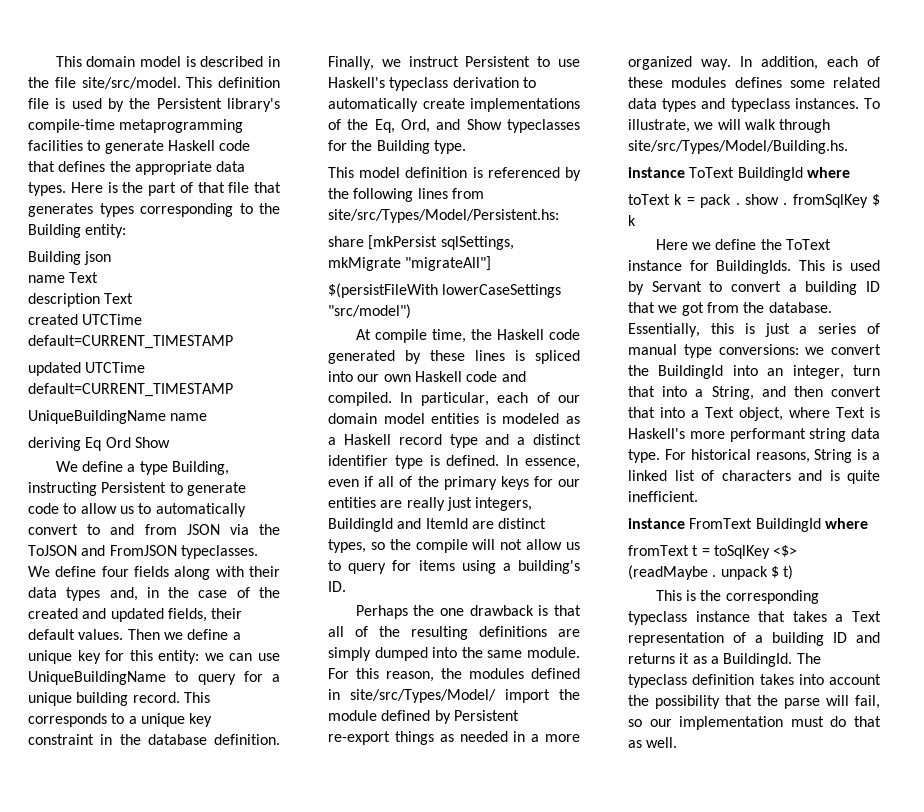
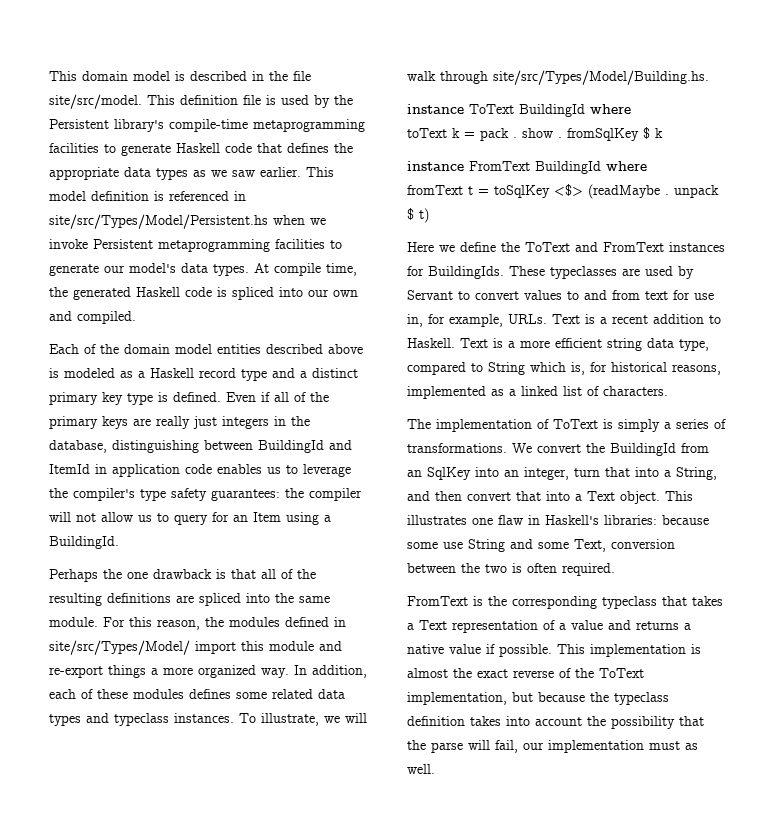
- This definition file is used by the Persistent library's compile-time metaprogramming facilities to generate Haskell code that defines the appropriate data types. Here is the part of that file that generates types corresponding to the Building entity:
- Building json
- name Text
- description Text
- created UTCTime default=CURRENT_TIMESTAMP
- updated UTCTime default=CURRENT_TIMESTAMP
- UniqueBuildingName name
- deriving Eq Ord Show
- We define a type Building, instructing Persistent to generate code to allow us to automatically convert to and from JSON via the ToJSON and FromJSON typeclasses. We define four fields along with their data types and, in the case of the created and updated fields, their default values. Then we define a unique key for this entity: we can use UniqueBuildingName to query for a unique building record. This corresponds to a unique key constraint in the database definition. Finally, we instruct Persistent to use Haskell's typeclass derivation to automatically create implementations of the Eq, Ord, and Show typeclasses for the Building type.
- This model definition is referenced by the following lines from site/src/Types/Model/Persistent.hs:
- share [mkPersist sqlSettings, mkMigrate "migrateAll"]
- $(persistFileWith lowerCaseSettings "src/model")
- At compile time, the Haskell code generated by these lines is spliced into our own Haskell code and compiled. In particular, each of our domain model entities is modeled as a Haskell record type and a distinct identifier type is defined.
+ This definition file is used by the Persistent library's compile-time metaprogramming facilities to generate Haskell code that defines the appropriate data types as we saw earlier. This model definition is referenced in site/src/Types/Model/Persistent.hs when we invoke Persistent metaprogramming facilities to generate our model's data types. At compile time, the generated Haskell code is spliced into our own and compiled.
+ Each of the domain model entities described above is modeled as a Haskell record type and a distinct primary key type is defined.
- In essence, even if all of the primary keys for our entities are really just integers, BuildingId and ItemId are distinct types, so the compile will not allow us to query for items using a building's ID.
+ Even if all of the primary keys are really just integers in the database, distinguishing between BuildingId and ItemId in application code enables us to leverage the compiler's type safety guarantees: the compiler will not allow us to query for an Item using a BuildingId.
- Perhaps the one drawback is that all of the resulting definitions are simply dumped into the same module.
+ Perhaps the one drawback is that all of the resulting definitions are spliced into the same module.
- For this reason, the modules defined in site/src/Types/Model/ import the module defined by Persistent re-export things as needed in a more organized way.
+ For this reason, the modules defined in site/src/Types/Model/ import this module and re-export things a more organized way.
- Here we define the ToText instance for BuildingIds. This is used by Servant to convert a building ID that we got from the database. Essentially, this is just a series of manual type conversions: we convert the BuildingId into an integer, turn that into a String, and then convert that into a Text object, where Text is Haskell's more performant string data type. For historical reasons, String is a linked list of characters and is quite inefficient.
- This is the corresponding typeclass instance that takes a Text representation of a building ID and returns it as a BuildingId. The typeclass definition takes into account the possibility that the parse will fail, so our implementation must do that as well.
+ Here we define the ToText and FromText instances for BuildingIds. These typeclasses are used by Servant to convert values to and from text for use in, for example, URLs. Text is a recent addition to Haskell. Text is a more efficient string data type, compared to String which is, for historical reasons, implemented as a linked list of characters.
+ The implementation of ToText is simply a series of transformations. We convert the BuildingId from an SqlKey into an integer, turn that into a String, and then convert that into a Text object. This illustrates one flaw in Haskell's libraries: because some use String and some Text, conversion between the two is often required.
+ FromText is the corresponding typeclass that takes a Text representation of a value and returns a native value if possible. This implementation is almost the exact reverse of the ToText implementation, but because the typeclass definition takes into account the possibility that the parse will fail, our implementation must as well.

